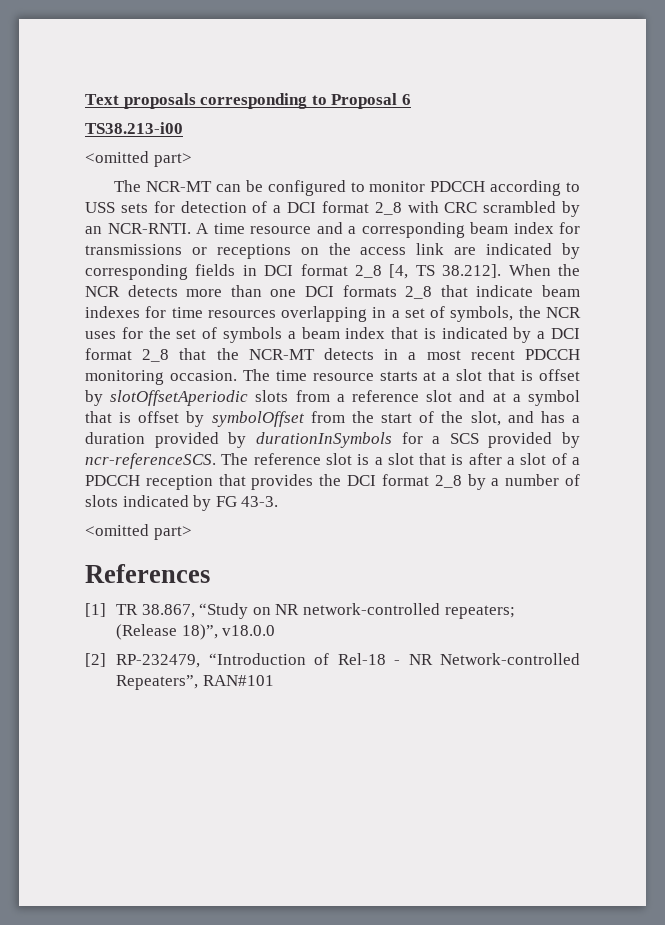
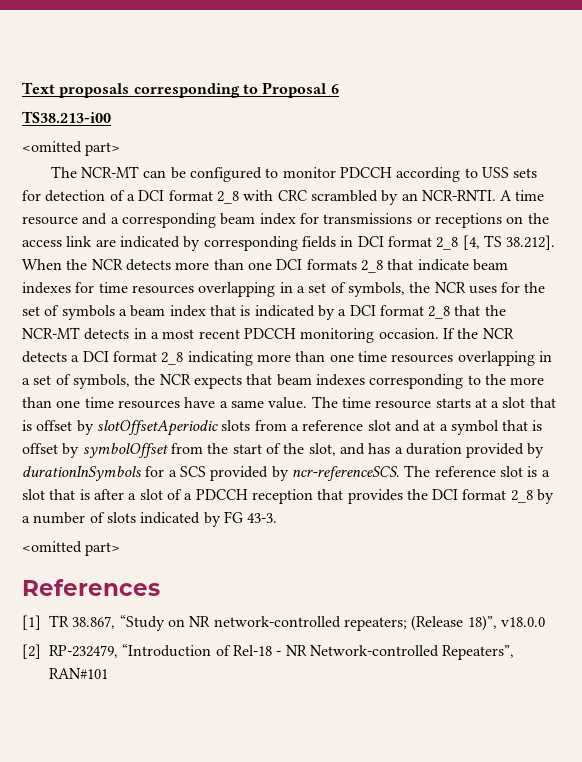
+ If the NCR detects a DCI format 2_8 indicating more than one time resources overlapping in a set of symbols, the NCR expects that beam indexes corresponding to the more than one time resources have a same value.

